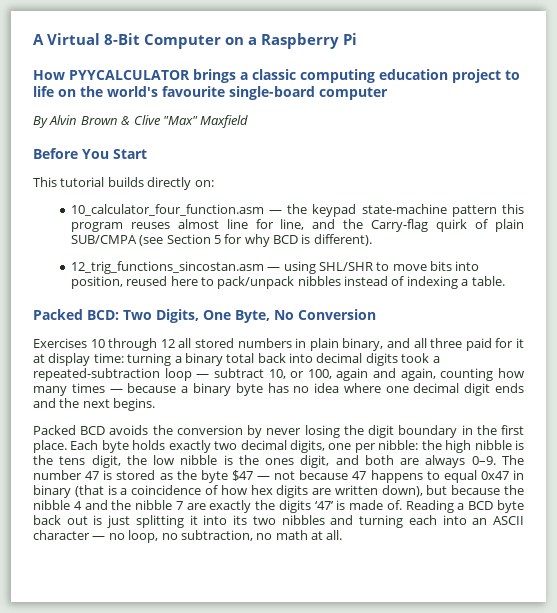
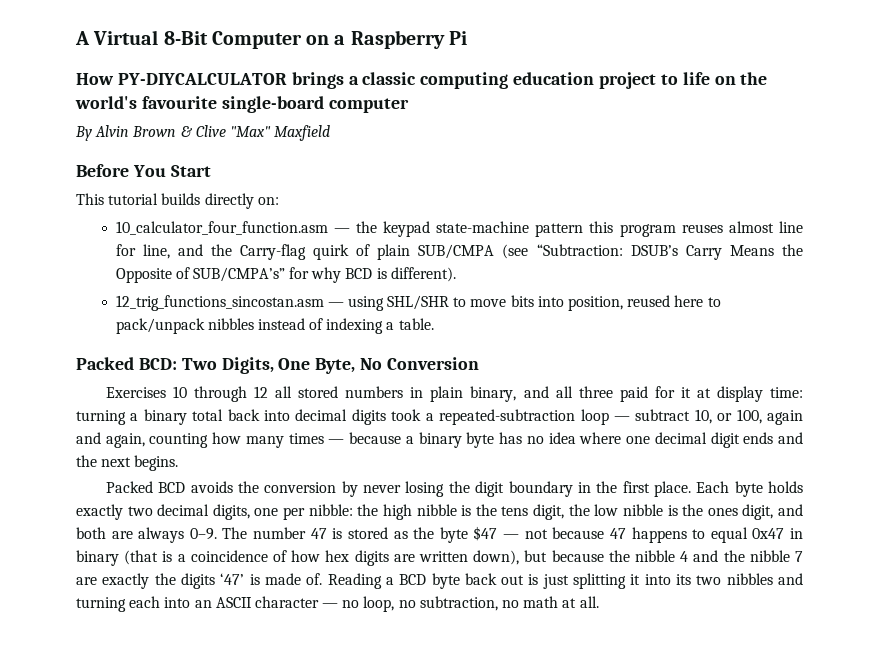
- How PYYCALCULATOR brings a classic computing education project to life on the world's favourite single-board computer
+ How PY-DIYCALCULATOR brings a classic computing education project to life on the world's favourite single-board computer
- 10_calculator_four_function.asm — the keypad state-machine pattern this program reuses almost line for line, and the Carry-flag quirk of plain SUB/CMPA (see Section 5 for why BCD is different).
+ 10_calculator_four_function.asm — the keypad state-machine pattern this program reuses almost line for line, and the Carry-flag quirk of plain SUB/CMPA (see “Subtraction: DSUB’s Carry Means the Opposite of SUB/CMPA’s” for why BCD is different).

